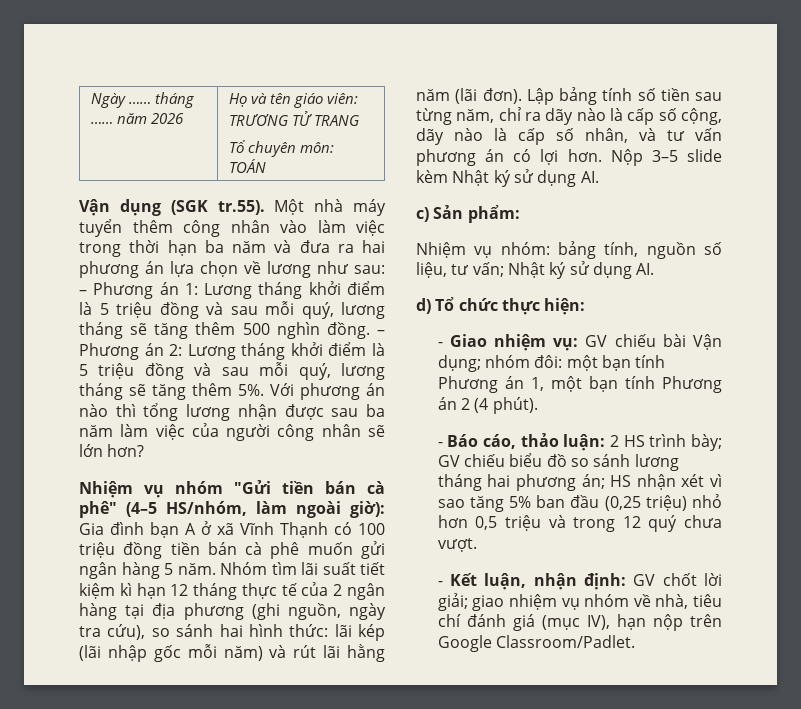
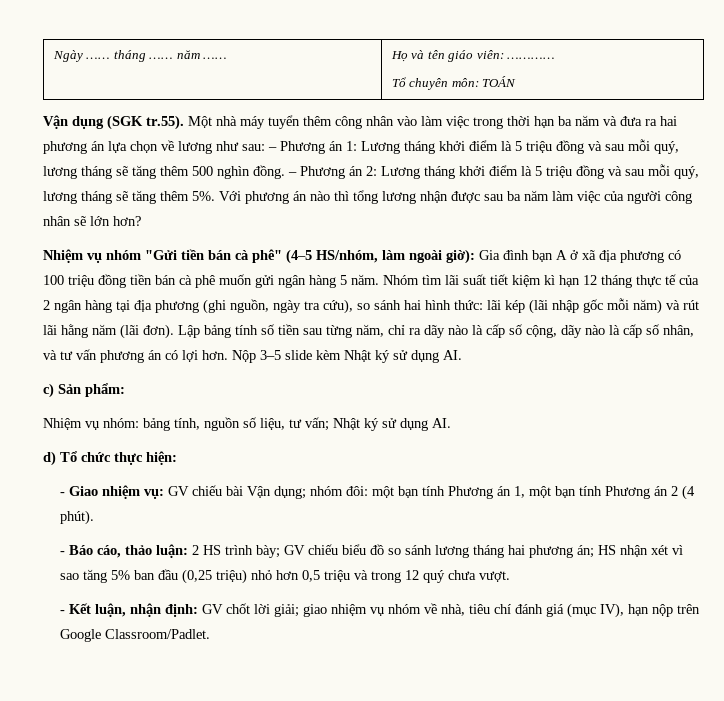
- Ngày …… tháng …… năm 2026 | Họ và tên giáo viên: TRƯƠNG TỬ TRANG
+ Ngày …… tháng …… năm …… | Họ và tên giáo viên: …………
- Nhiệm vụ nhóm "Gửi tiền bán cà phê" (4–5 HS/nhóm, làm ngoài giờ): Gia đình bạn A ở xã Vĩnh Thạnh có 100 triệu đồng tiền bán cà phê muốn gửi ngân hàng 5 năm.
+ Nhiệm vụ nhóm "Gửi tiền bán cà phê" (4–5 HS/nhóm, làm ngoài giờ): Gia đình bạn A ở xã địa phương có 100 triệu đồng tiền bán cà phê muốn gửi ngân hàng 5 năm.

